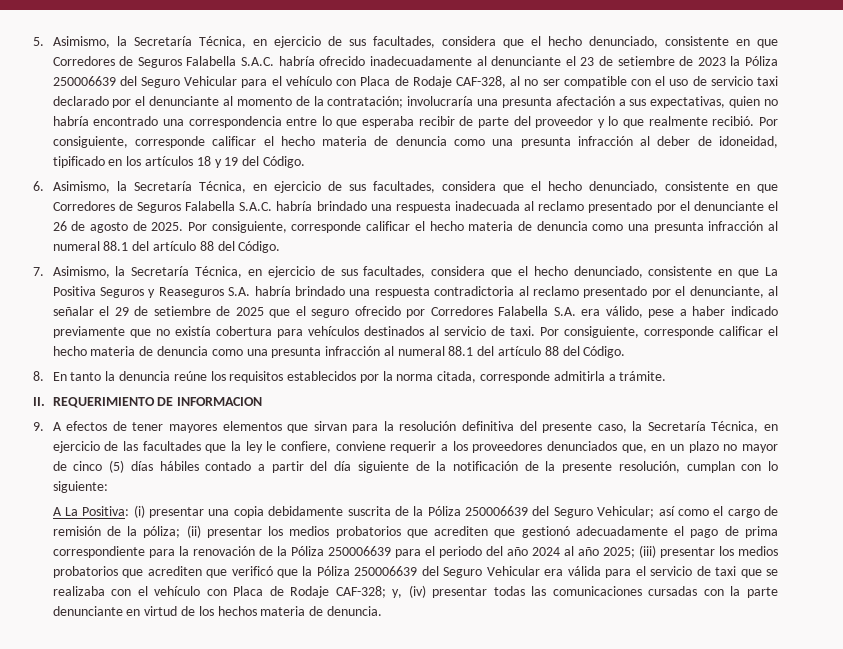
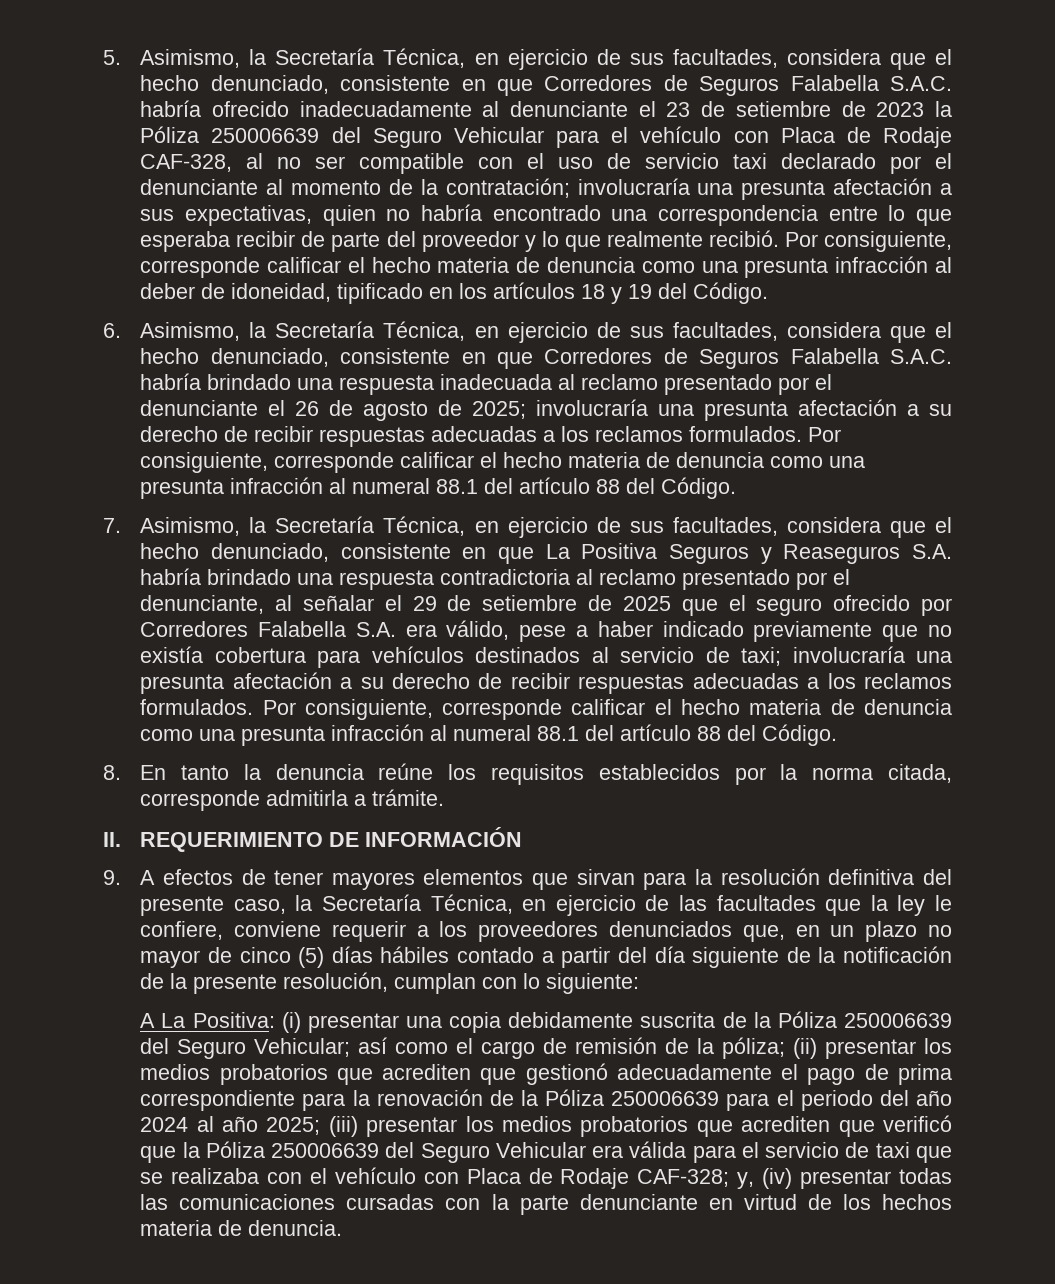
- 6. Asimismo, la Secretaría Técnica, en ejercicio de sus facultades, considera que el hecho denunciado, consistente en que Corredores de Seguros Falabella S.A.C. habría brindado una respuesta inadecuada al reclamo presentado por el denunciante el 26 de agosto de 2025.
+ 6. Asimismo, la Secretaría Técnica, en ejercicio de sus facultades, considera que el hecho denunciado, consistente en que Corredores de Seguros Falabella S.A.C. habría brindado una respuesta inadecuada al reclamo presentado por el denunciante el 26 de agosto de 2025; involucraría una presunta afectación a su derecho de recibir respuestas adecuadas a los reclamos formulados.
- 7. Asimismo, la Secretaría Técnica, en ejercicio de sus facultades, considera que el hecho denunciado, consistente en que La Positiva Seguros y Reaseguros S.A. habría brindado una respuesta contradictoria al reclamo presentado por el denunciante, al señalar el 29 de setiembre de 2025 que el seguro ofrecido por Corredores Falabella S.A. era válido, pese a haber indicado previamente que no existía cobertura para vehículos destinados al servicio de taxi.
+ 7. Asimismo, la Secretaría Técnica, en ejercicio de sus facultades, considera que el hecho denunciado, consistente en que La Positiva Seguros y Reaseguros S.A. habría brindado una respuesta contradictoria al reclamo presentado por el denunciante, al señalar el 29 de setiembre de 2025 que el seguro ofrecido por Corredores Falabella S.A. era válido, pese a haber indicado previamente que no existía cobertura para vehículos destinados al servicio de taxi; involucraría una presunta afectación a su derecho de recibir respuestas adecuadas a los reclamos formulados.
- II. REQUERIMIENTO DE INFORMACION
+ II. REQUERIMIENTO DE INFORMACIÓN

